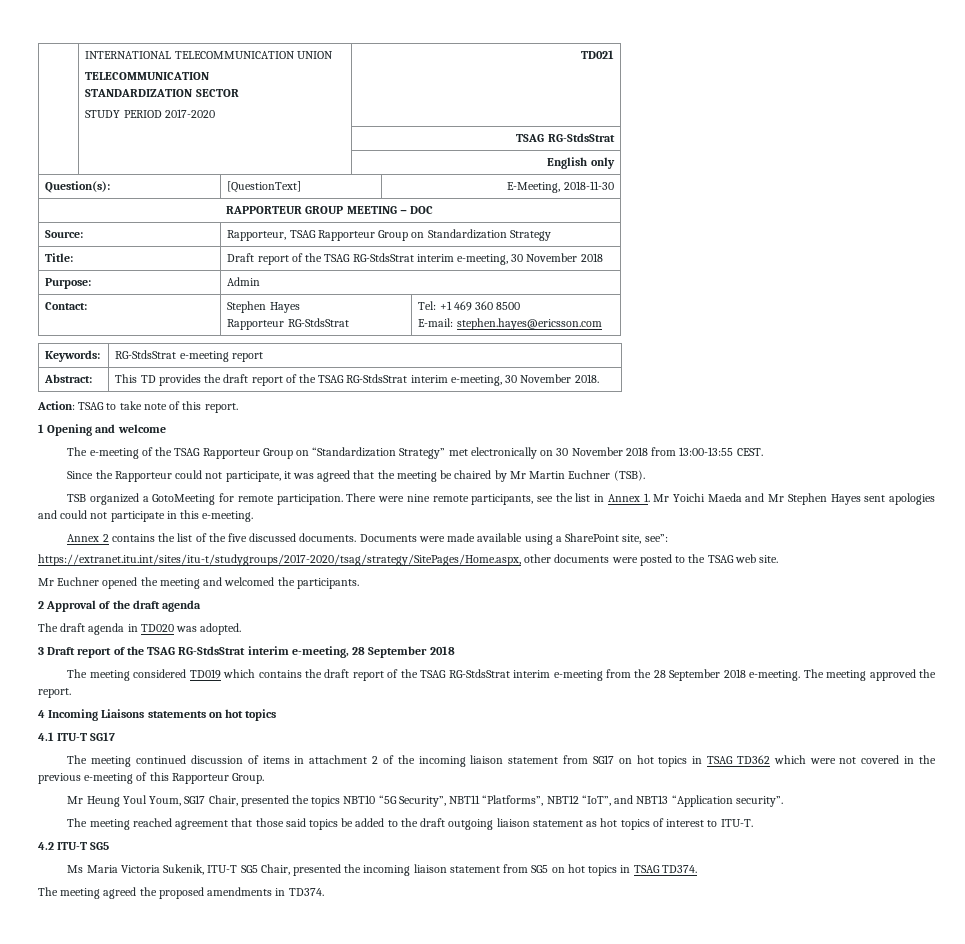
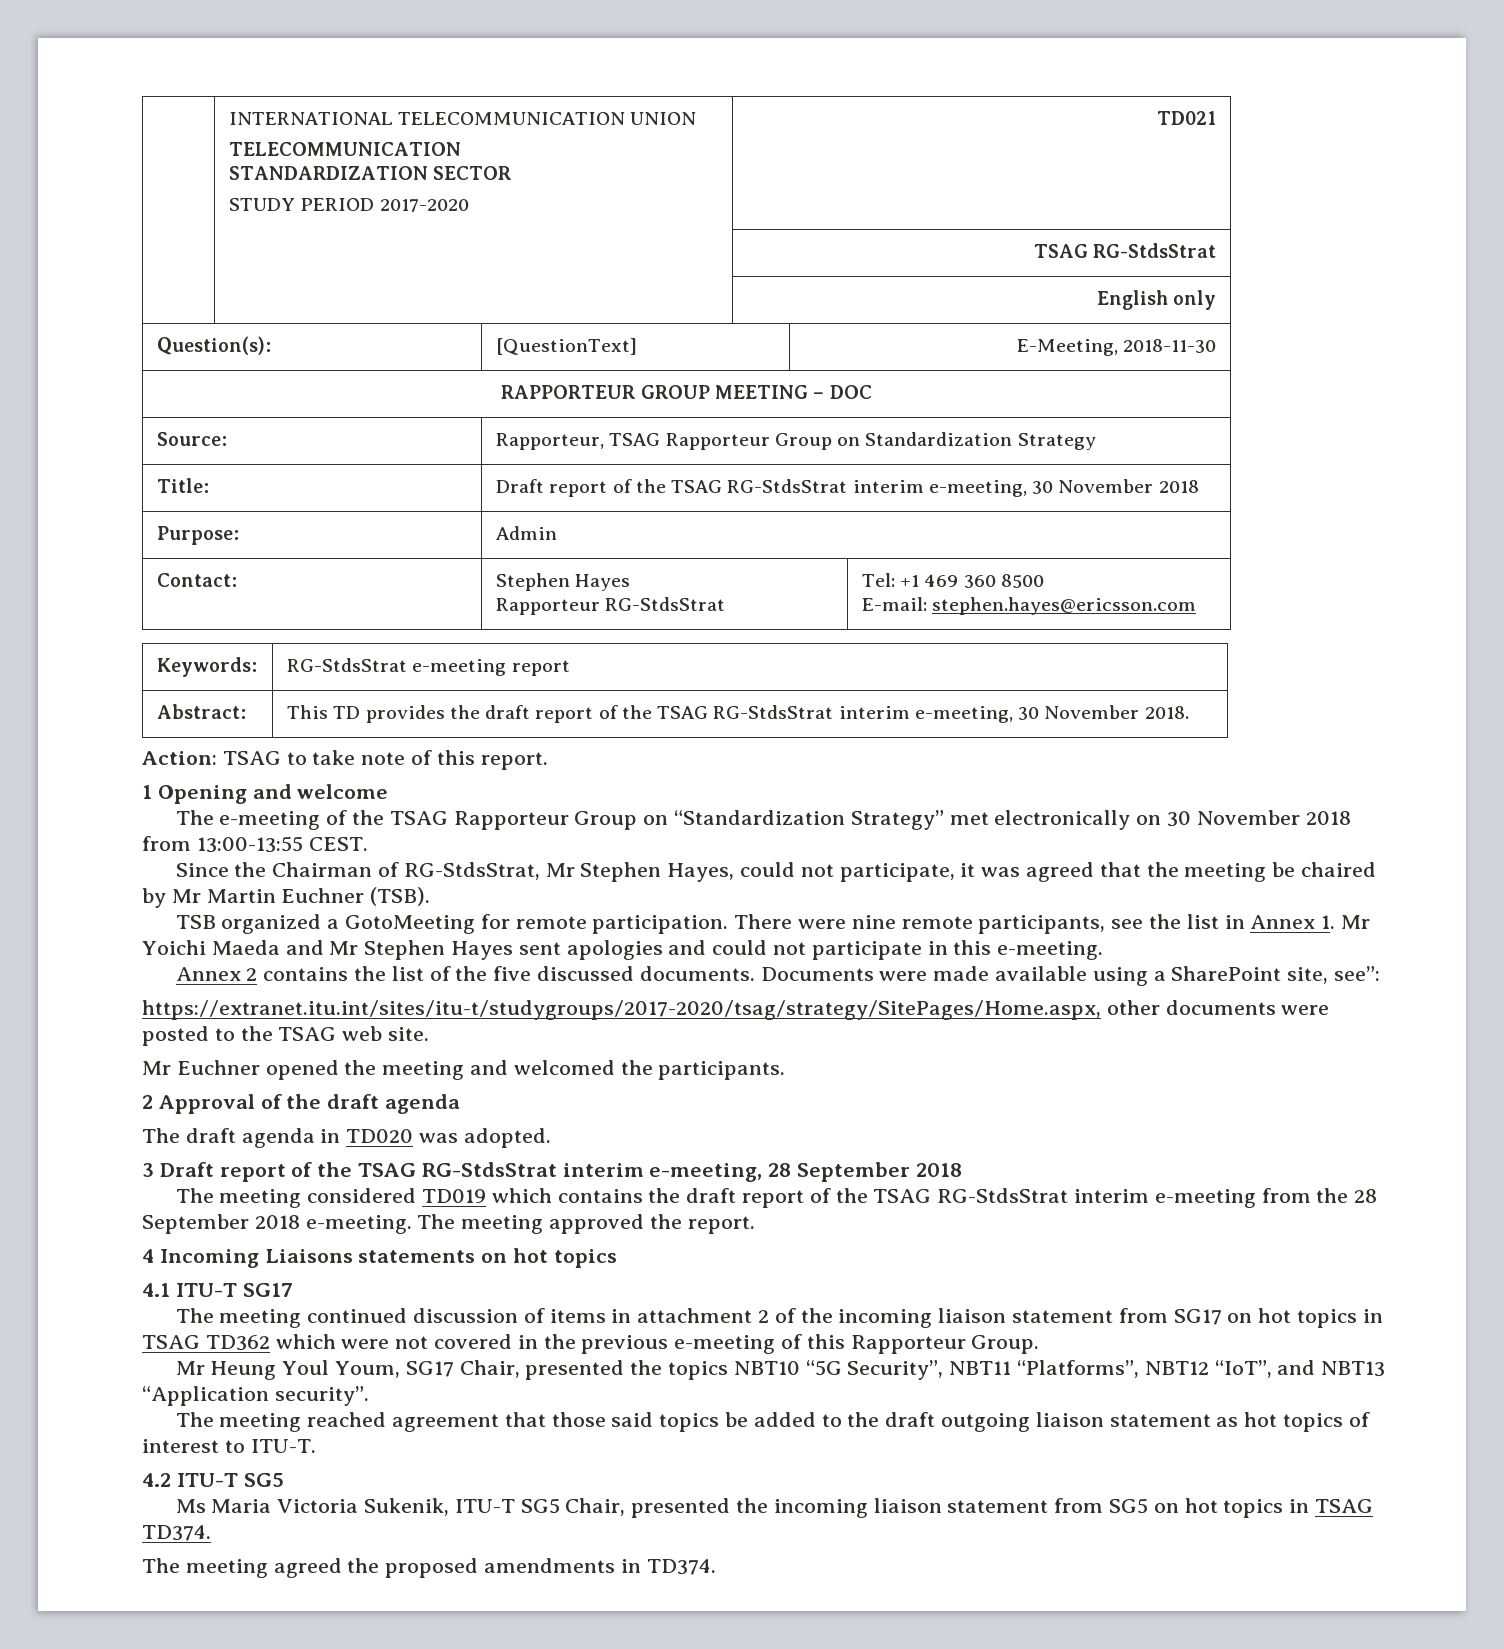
- Since the Rapporteur could not participate, it was agreed that the meeting be chaired by Mr Martin Euchner (TSB).
+ Since the Chairman of RG-StdsStrat, Mr Stephen Hayes, could not participate, it was agreed that the meeting be chaired by Mr Martin Euchner (TSB).

